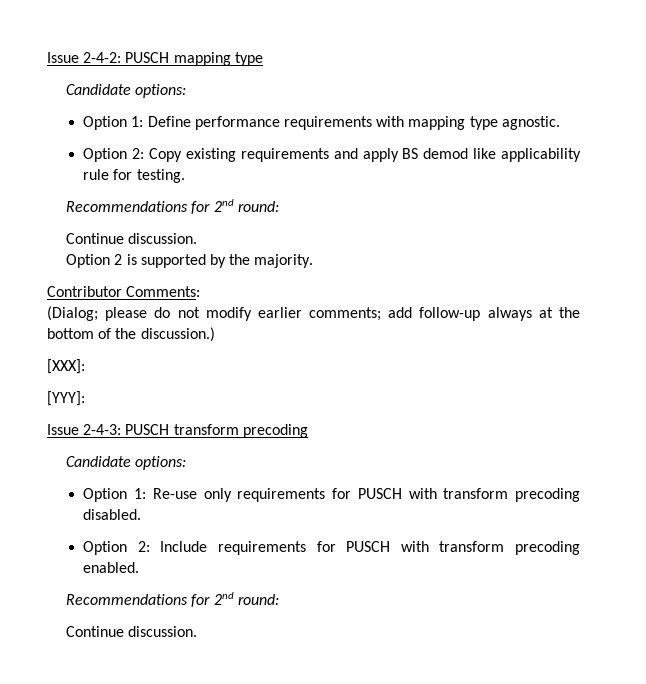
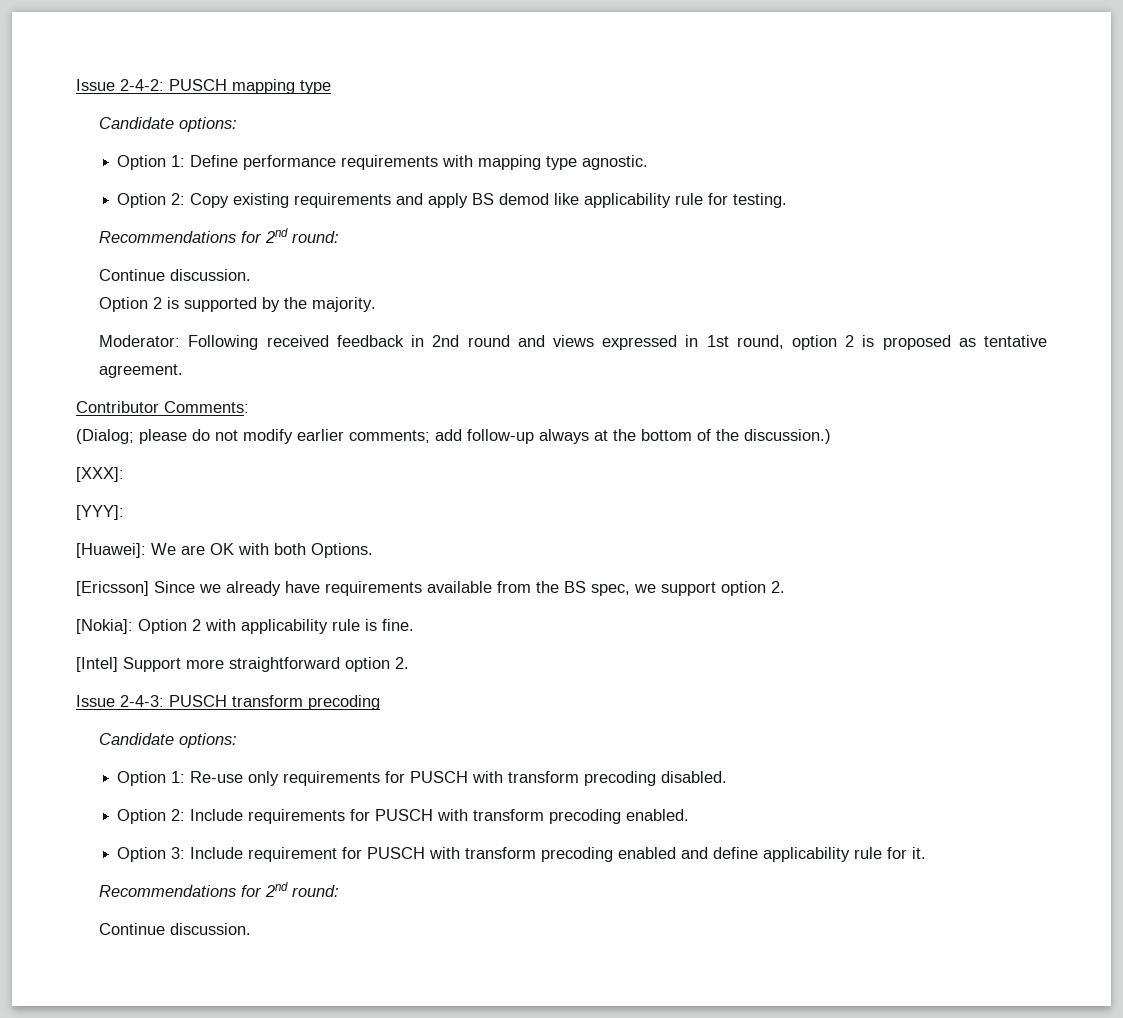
+ Moderator: Following received feedback in 2nd round and views expressed in 1st round, option 2 is proposed as tentative agreement.
+ [Huawei]: We are OK with both Options.
+ [Ericsson] Since we already have requirements available from the BS spec, we support option 2.
+ [Nokia]: Option 2 with applicability rule is fine.
+ [Intel] Support more straightforward option 2.
+ Option 3: Include requirement for PUSCH with transform precoding enabled and define applicability rule for it.

